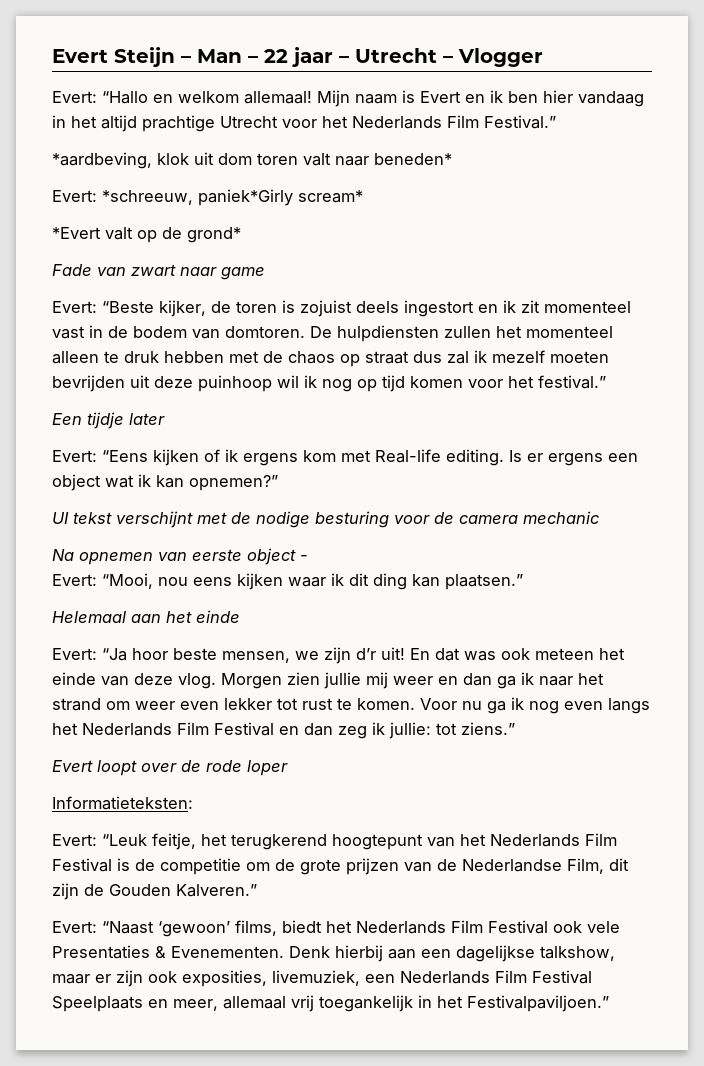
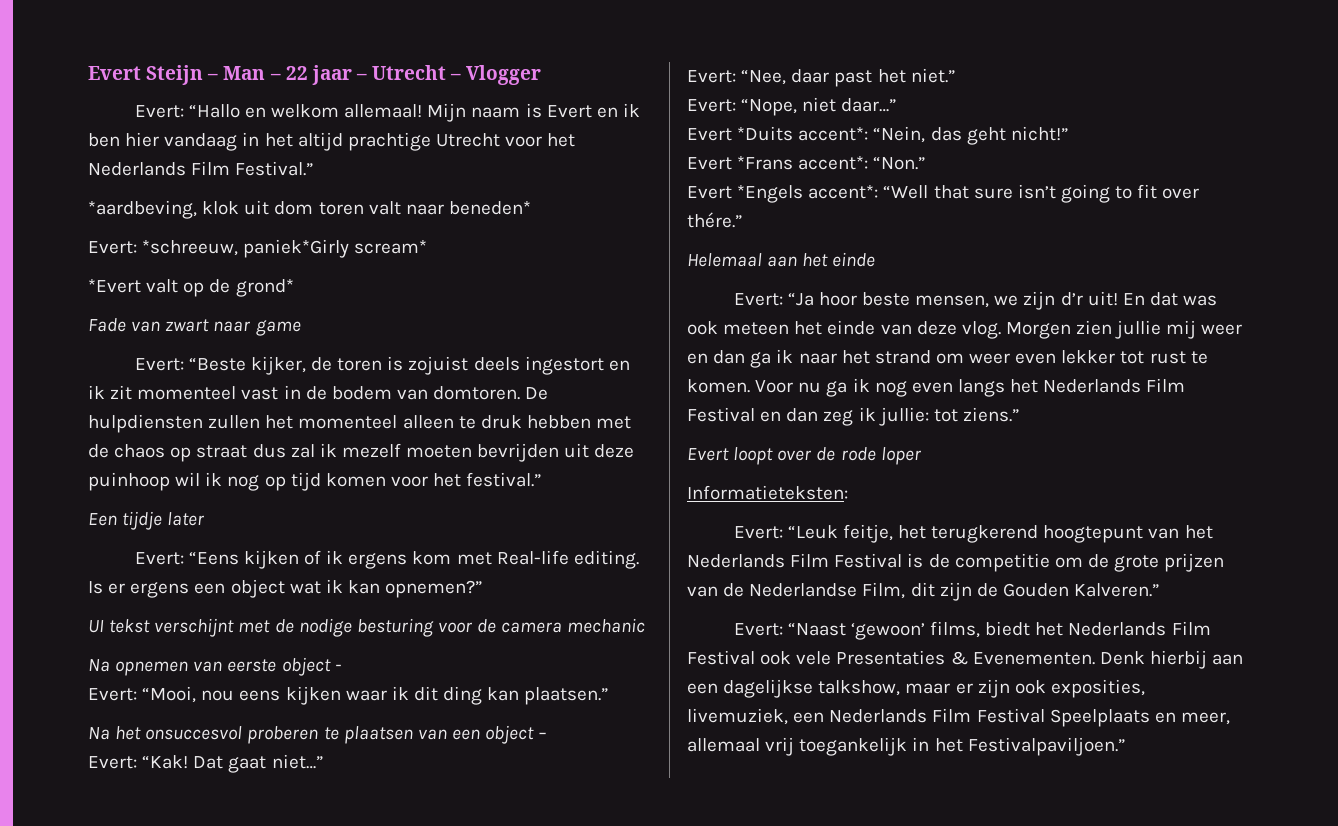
+ Na het onsuccesvol proberen te plaatsen van een object –
+ Evert: “Kak! Dat gaat niet…”
+ Evert: “Nee, daar past het niet.”
+ Evert: “Nope, niet daar…”
+ Evert *Duits accent*: “Nein, das geht nicht!”
+ Evert *Frans accent*: “Non.”
+ Evert *Engels accent*: “Well that sure isn’t going to fit over thére.”

